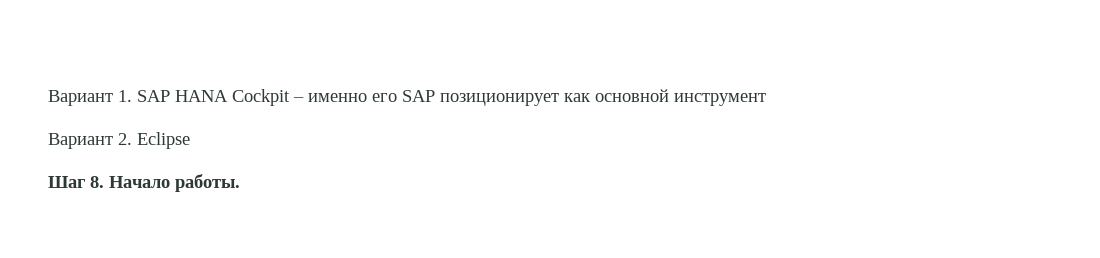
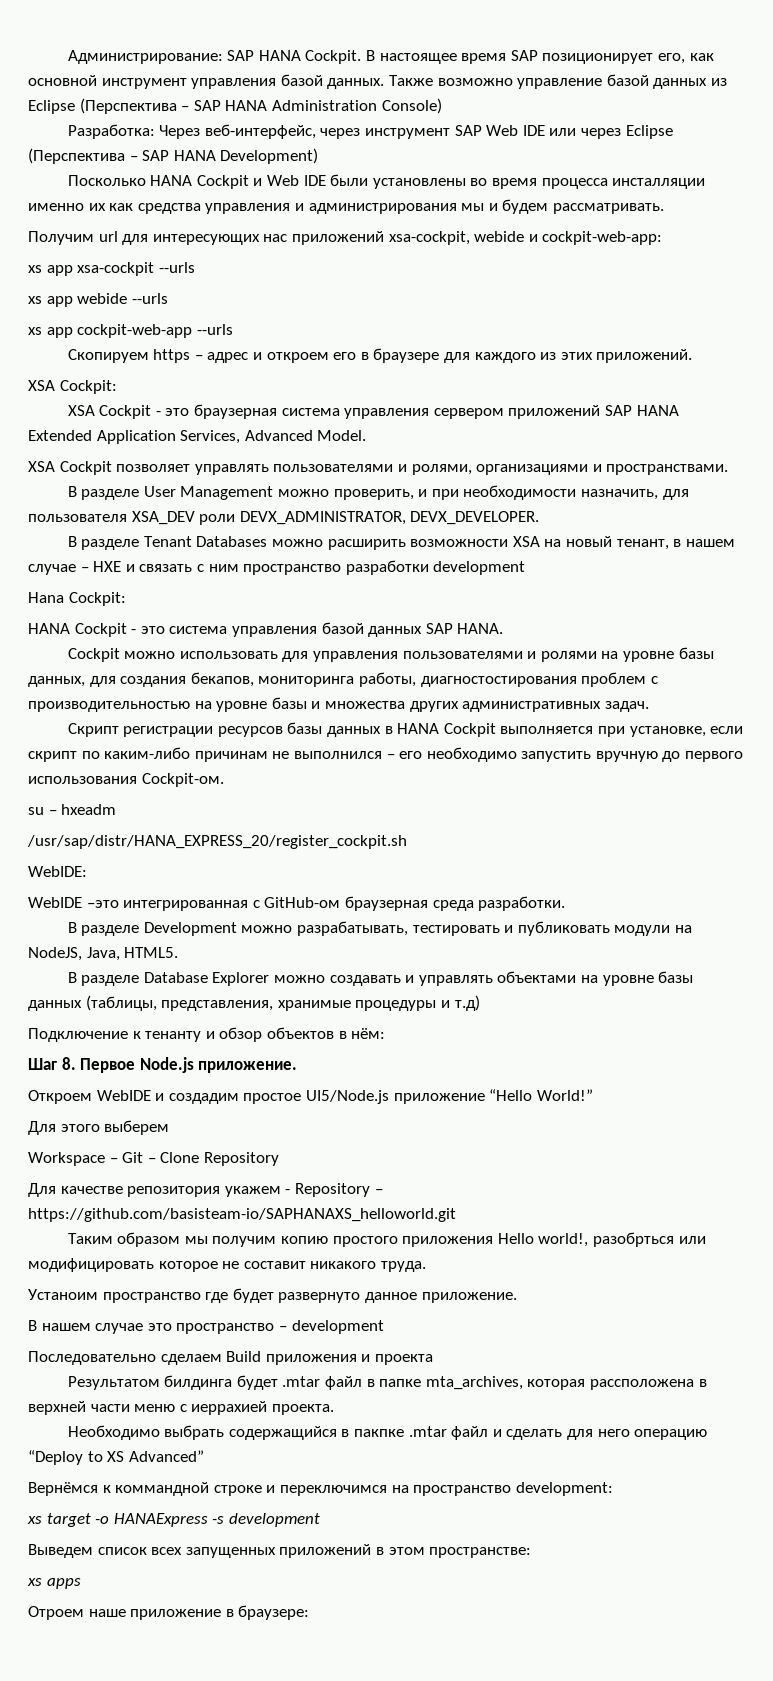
- Вариант 1. SAP HANA Cockpit – именно его SAP позиционирует как основной инструмент
- Вариант 2. Eclipse
- Шаг 8. Начало работы.
+ Администрирование: SAP HANA Cockpit. В настоящее время SAP позиционирует его, как основной инструмент управления базой данных. Также возможно управление базой данных из Eclipse (Перспектива – SAP HANA Administration Console)
+ Разработка: Через веб-интерфейс, через инструмент SAP Web IDE или через Eclipse (Перспектива – SAP HANA Development)
+ Посколько HANA Cockpit и Web IDE были установлены во время процесса инсталляции именно их как средства управления и администрирования мы и будем рассматривать.
+ Получим url для интересующих нас приложений xsa-cockpit, webide и cockpit-web-app:
+ xs app xsa-cockpit --urls
+ xs app webide --urls
+ xs app cockpit-web-app --urls
+ Скопируем https – адрес и откроем его в браузере для каждого из этих приложений.
+ XSA Cockpit:
+ XSA Cockpit - это браузерная система управления сервером приложений SAP HANA Extended Application Services, Advanced Model.
+ XSA Cockpit позволяет управлять пользователями и ролями, организациями и пространствами.
+ В разделе User Management можно проверить, и при необходимости назначить, для пользователя XSA_DEV роли DEVX_ADMINISTRATOR, DEVX_DEVELOPER.
+ В разделе Tenant Databases можно расширить возможности XSA на новый тенант, в нашем случае – HXE и связать с ним пространство разработки development
+ Hana Cockpit:
+ HANA Cockpit - это система управления базой данных SAP HANA.
+ Cockpit можно использовать для управления пользователями и ролями на уровне базы данных, для создания бекапов, мониторинга работы, диагностостирования проблем с производительностью на уровне базы и множества других административных задач.
+ Скрипт регистрации ресурсов базы данных в HANA Cockpit выполняется при установке, если скрипт по каким-либо причинам не выполнился – его необходимо запустить вручную до первого использования Cockpit-ом.
+ su – hxeadm
+ /usr/sap/distr/HANA_EXPRESS_20/register_cockpit.sh
+ WebIDE:
+ WebIDE –это интегрированная с GitHub-ом браузерная среда разработки.
+ В разделе Development можно разрабатывать, тестировать и публиковать модули на NodeJS, Java, HTML5.
+ В разделе Database Explorer можно создавать и управлять объектами на уровне базы данных (таблицы, представления, хранимые процедуры и т.д)
+ Подключение к тенанту и обзор объектов в нём:
+ Шаг 8. Первое Node.js приложение.
+ Откроем WebIDE и создадим простое UI5/Node.js приложение “Hello World!”
+ Для этого выберем
+ Workspace – Git – Clone Repository
+ Для качестве репозитория укажем - Repository – https://github.com/basisteam-io/SAPHANAXS_helloworld.git
+ Таким образом мы получим копию простого приложения Hello world!, разобрться или модифицировать которое не составит никакого труда.
+ Устаноим пространство где будет развернуто данное приложение.
+ В нашем случае это пространство – development
+ Последовательно сделаем Вuild приложения и проекта
+ Результатом билдинга будет .mtar файл в папке mta_archives, которая рассположена в верхней части меню с иеррахией проекта.
+ Необходимо выбрать содержащийся в пакпке .mtar файл и сделать для него операцию “Deploy to XS Advanced”
+ Вернёмся к коммандной строке и переключимся на пространство development:
+ xs target -o HANAExpress -s development
+ Выведем список всех запущенных приложений в этом пространстве:
+ xs apps
+ Отроем наше приложение в браузере:

